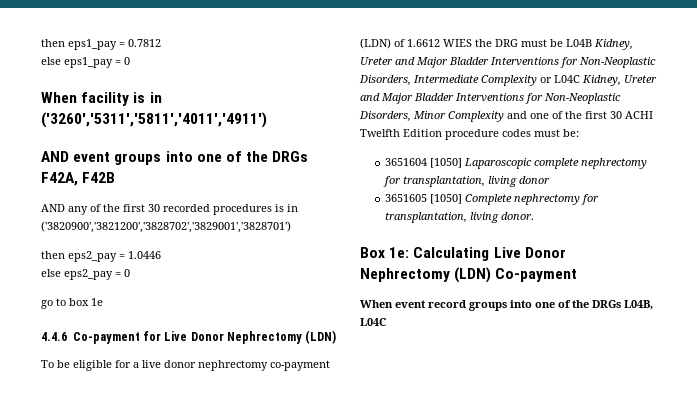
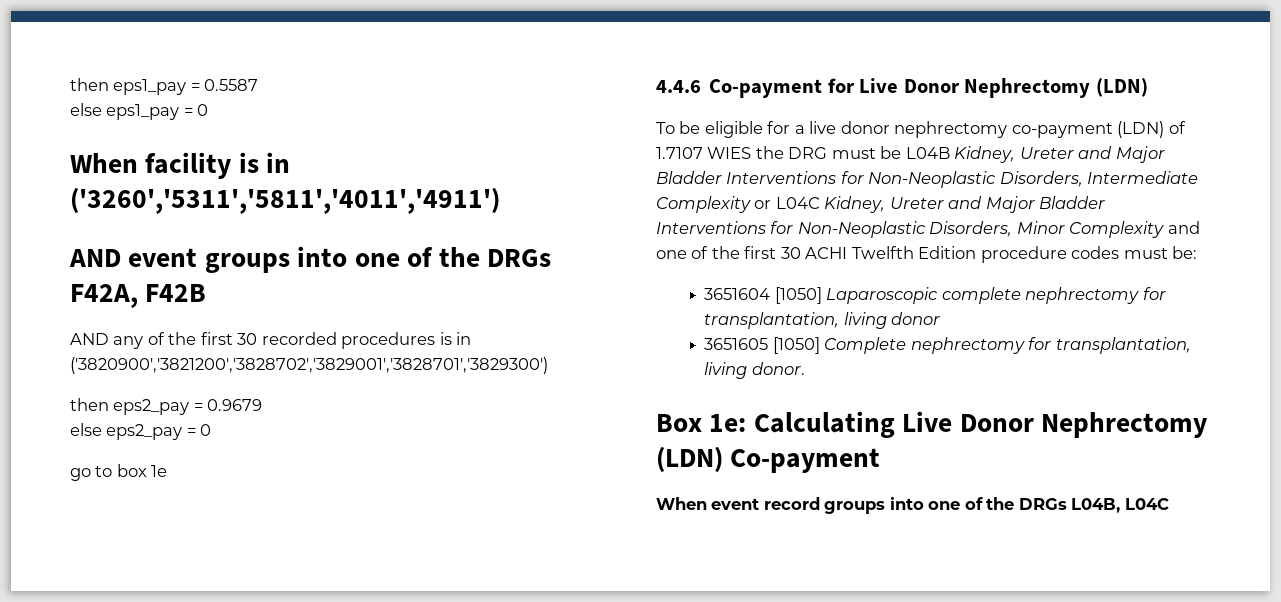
- then eps1_pay = 0.7812
+ then eps1_pay = 0.5587
- AND any of the first 30 recorded procedures is in ('3820900','3821200','3828702','3829001','3828701')
+ AND any of the first 30 recorded procedures is in ('3820900','3821200','3828702','3829001','3828701','3829300')
- then eps2_pay = 1.0446
+ then eps2_pay = 0.9679
- To be eligible for a live donor nephrectomy co-payment (LDN) of 1.6612 WIES the DRG must be L04B Kidney, Ureter and Major Bladder Interventions for Non-Neoplastic Disorders, Intermediate Complexity or L04C Kidney, Ureter and Major Bladder Interventions for Non-Neoplastic Disorders, Minor Complexity and one of the first 30 ACHI Twelfth Edition procedure codes must be:
+ To be eligible for a live donor nephrectomy co-payment (LDN) of 1.7107 WIES the DRG must be L04B Kidney, Ureter and Major Bladder Interventions for Non-Neoplastic Disorders, Intermediate Complexity or L04C Kidney, Ureter and Major Bladder Interventions for Non-Neoplastic Disorders, Minor Complexity and one of the first 30 ACHI Twelfth Edition procedure codes must be:

